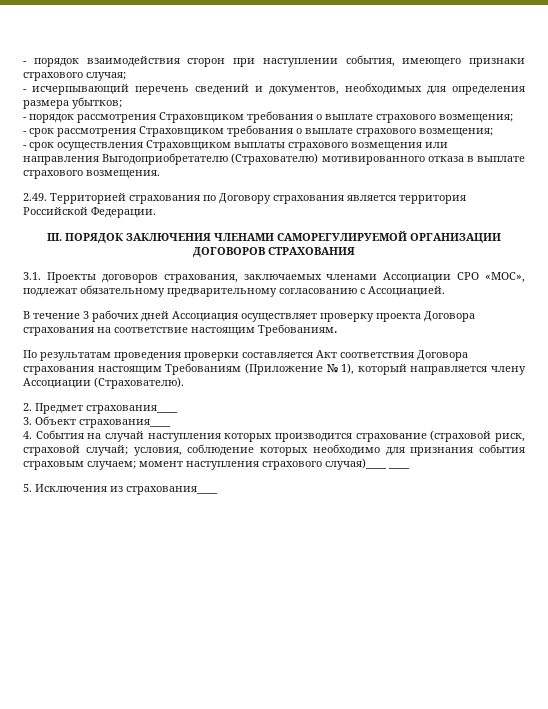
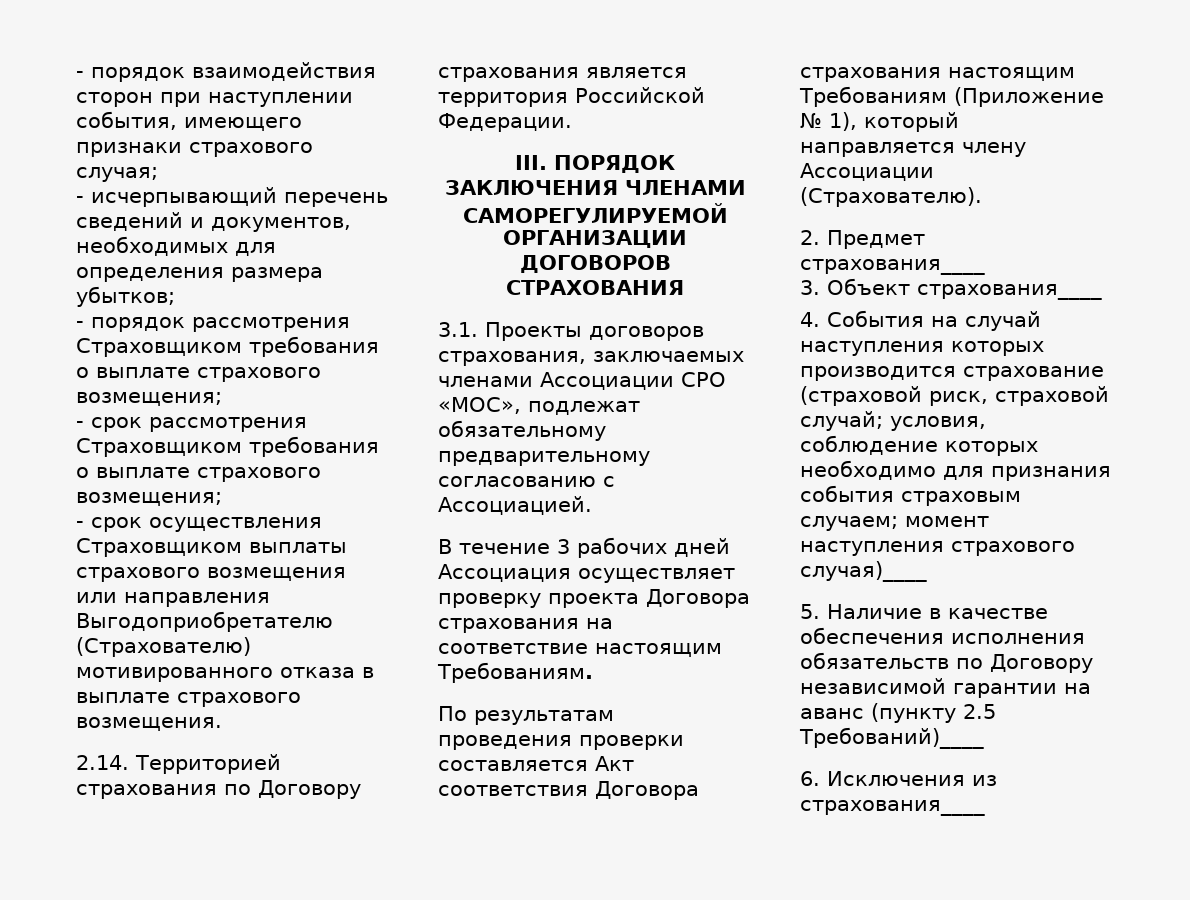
- 2.49. Территорией страхования по Договору страхования является территория Российской Федерации.
+ 2.14. Территорией страхования по Договору страхования является территория Российской Федерации.
- 4. События на случай наступления которых производится страхование (страховой риск, страховой случай; условия, соблюдение которых необходимо для признания события страховым случаем; момент наступления страхового случая)____ ____
+ 4. События на случай наступления которых производится страхование (страховой риск, страховой случай; условия, соблюдение которых необходимо для признания события страховым случаем; момент наступления страхового случая)____
- 5. Исключения из страхования____
+ 5. Наличие в качестве обеспечения исполнения обязательств по Договору независимой гарантии на аванс (пункту 2.5 Требований)____
+ 6. Исключения из страхования____

